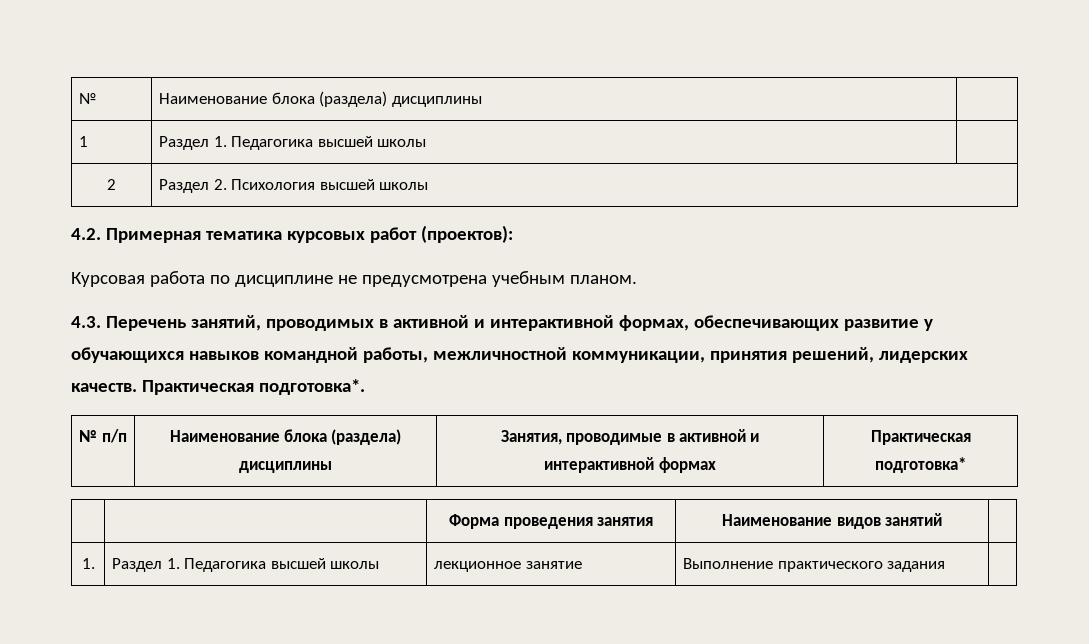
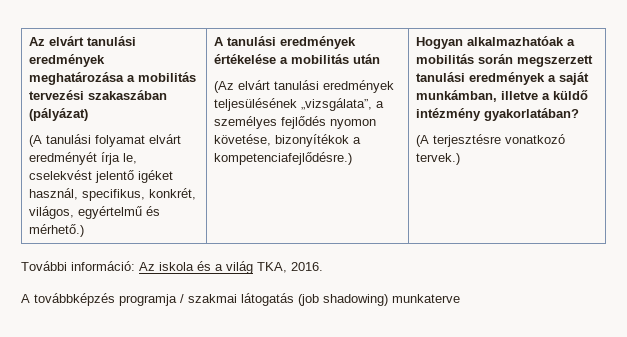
- № | Наименование блока (раздела) дисциплины |
- 1 | Раздел 1. Педагогика высшей школы |
- 2 | Раздел 2. Психология высшей школы
- 4.2. Примерная тематика курсовых работ (проектов):
- Курсовая работа по дисциплине не предусмотрена учебным планом.
- 4.3. Перечень занятий, проводимых в активной и интерактивной формах, обеспечивающих развитие у обучающихся навыков командной работы, межличностной коммуникации, принятия решений, лидерских качеств. Практическая подготовка*.
- № п/п | Наименование блока (раздела) дисциплины | Занятия, проводимые в активной и интерактивной формах | Практическая подготовка*
- | | Форма проведения занятия | Наименование видов занятий |
- 1. | Раздел 1. Педагогика высшей школы | лекционное занятие | Выполнение практического задания |
+ Az elvárt tanulási eredmények meghatározása a mobilitás tervezési szakaszában (pályázat)
+ (A tanulási folyamat elvárt eredményét írja le, cselekvést jelentő igéket használ, specifikus, konkrét, világos, egyértelmű és mérhető.) | A tanulási eredmények értékelése a mobilitás után
+ (Az elvárt tanulási eredmények teljesülésének „vizsgálata”, a személyes fejlődés nyomon követése, bizonyítékok a kompetenciafejlődésre.) | Hogyan alkalmazhatóak a mobilitás során megszerzett tanulási eredmények a saját munkámban, illetve a küldő intézmény gyakorlatában?
+ (A terjesztésre vonatkozó tervek.)
+ További információ: Az iskola és a világ TKA, 2016.
+ A továbbképzés programja / szakmai látogatás (job shadowing) munkaterve

